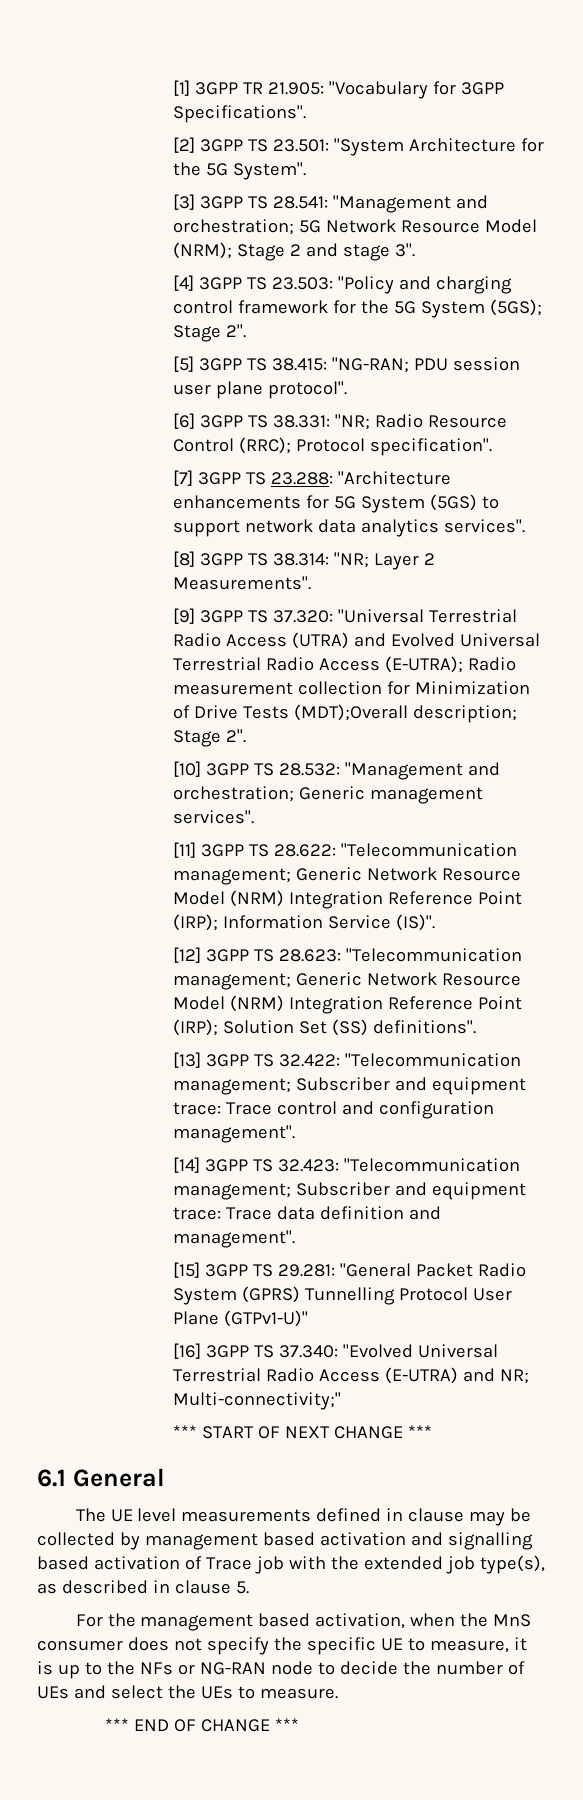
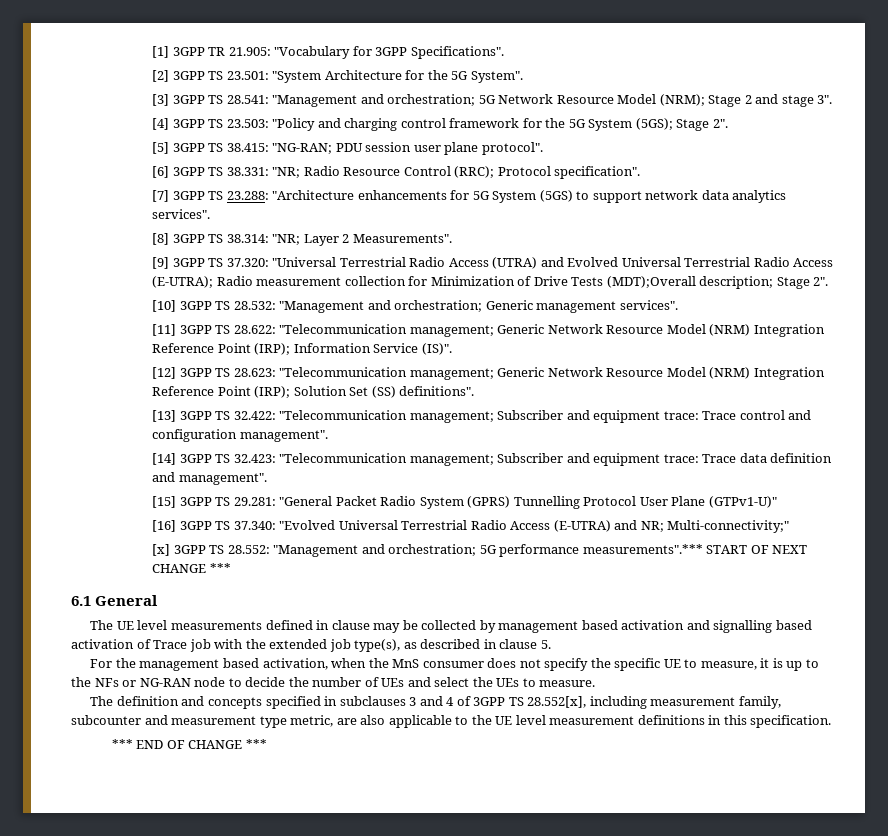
- *** START OF NEXT CHANGE ***
+ [x] 3GPP TS 28.552: "Management and orchestration; 5G performance measurements".*** START OF NEXT CHANGE ***
+ The definition and concepts specified in subclauses 3 and 4 of 3GPP TS 28.552[x], including measurement family, subcounter and measurement type metric, are also applicable to the UE level measurement definitions in this specification.

